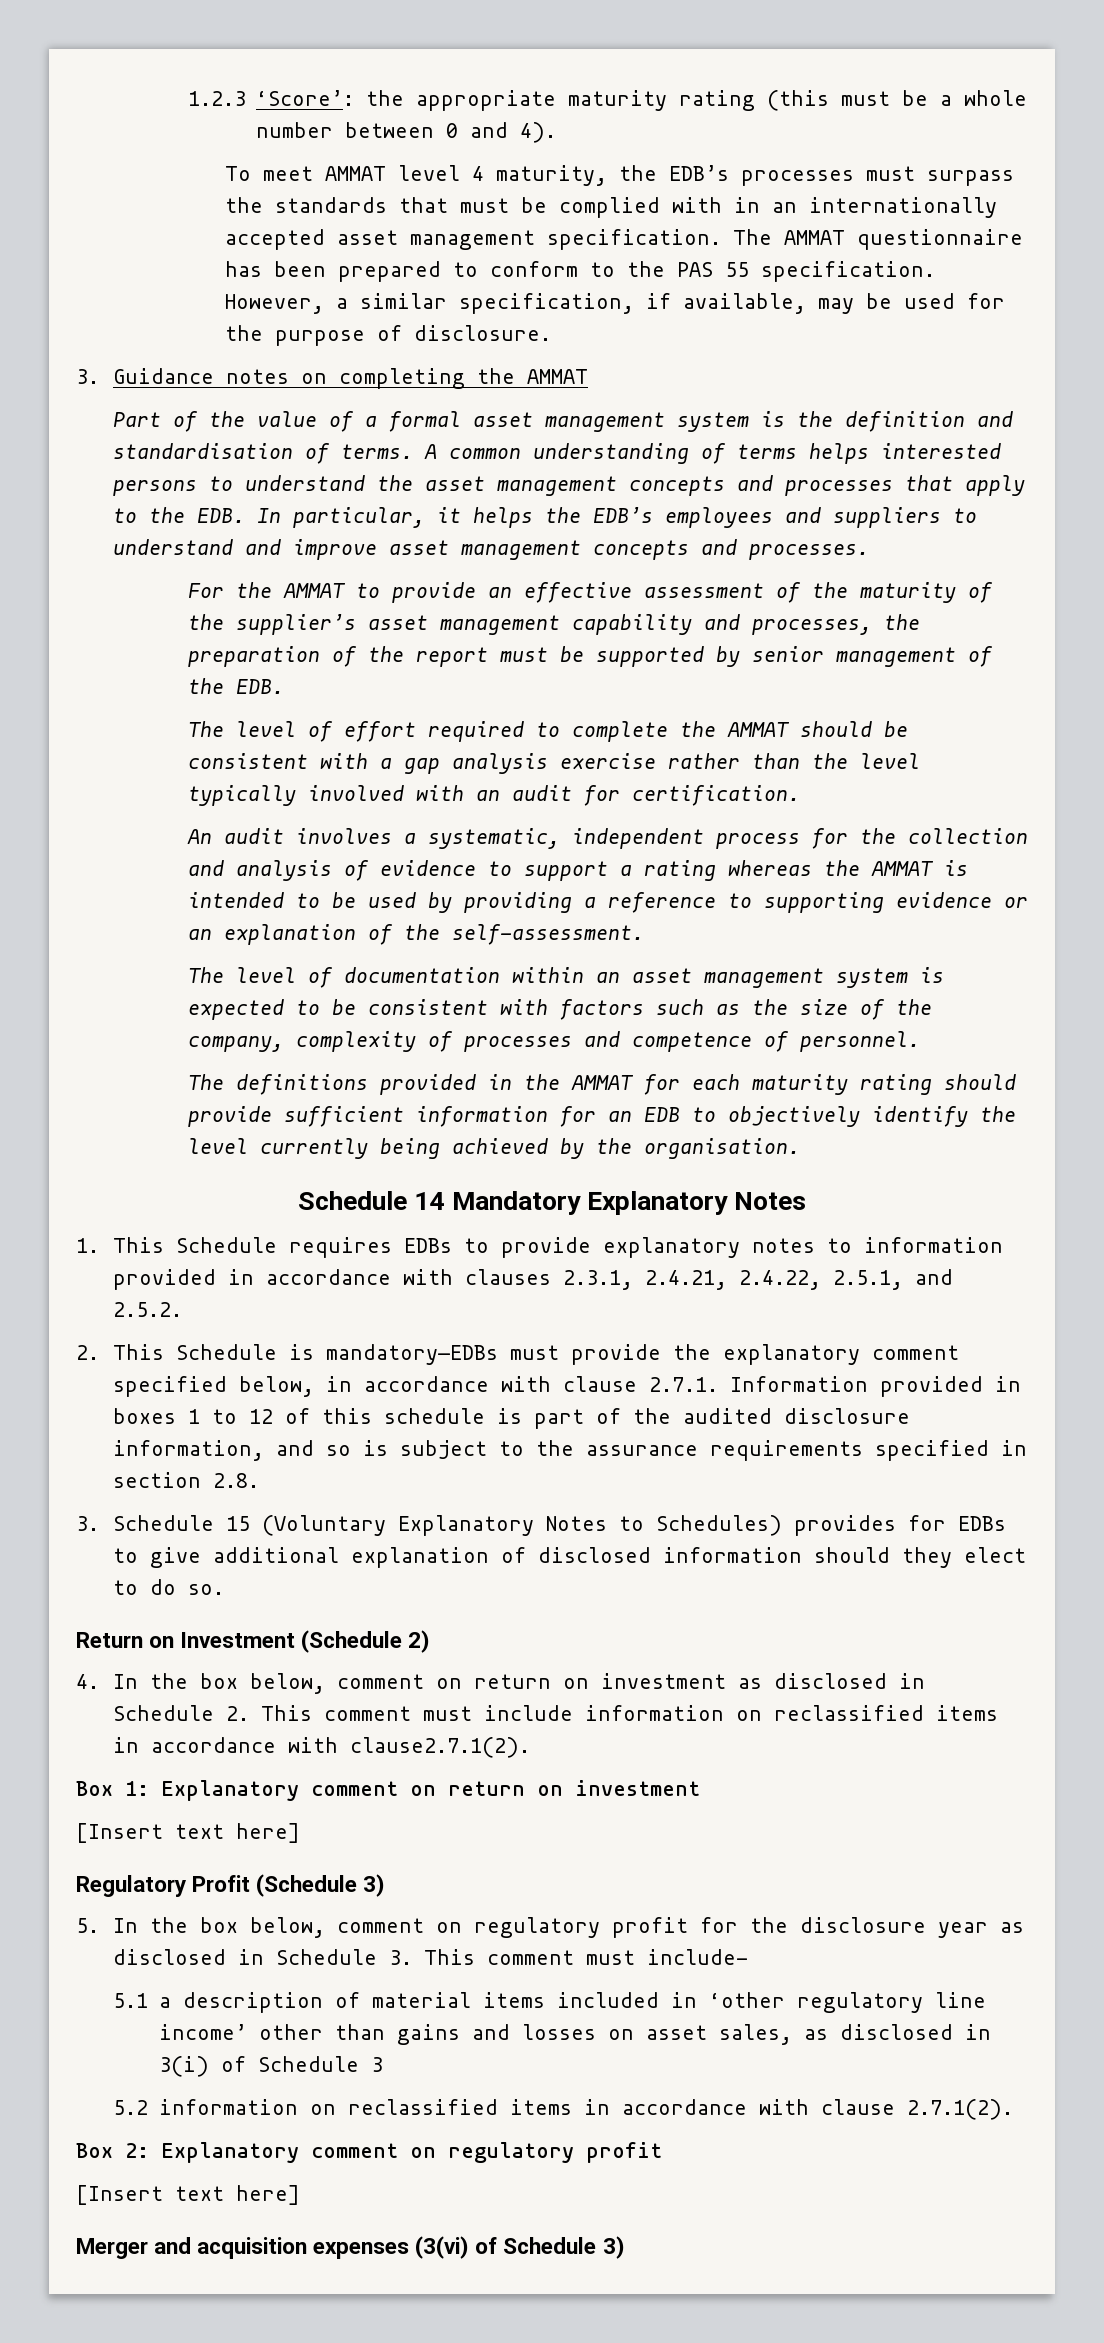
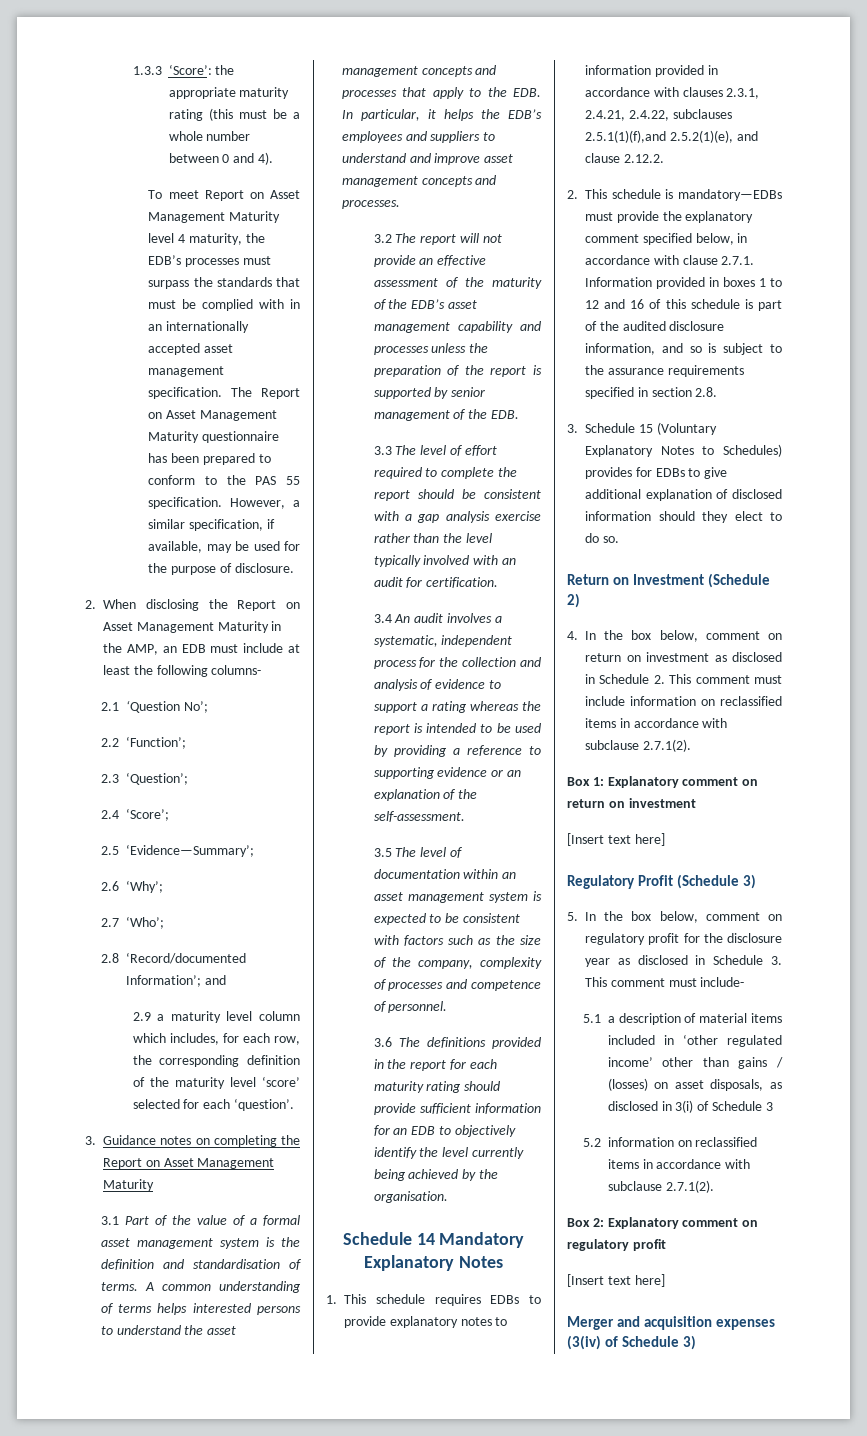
- 1.2.3 ‘Score’: the appropriate maturity rating (this must be a whole number between 0 and 4).
+ 1.3.3 ‘Score’: the appropriate maturity rating (this must be a whole number between 0 and 4).
- To meet AMMAT level 4 maturity, the EDB’s processes must surpass the standards that must be complied with in an internationally accepted asset management specification.
+ To meet Report on Asset Management Maturity level 4 maturity, the EDB’s processes must surpass the standards that must be complied with in an internationally accepted asset management specification.
- The AMMAT questionnaire has been prepared to conform to the PAS 55 specification.
+ The Report on Asset Management Maturity questionnaire has been prepared to conform to the PAS 55 specification.
+ 2. When disclosing the Report on Asset Management Maturity in the AMP, an EDB must include at least the following columns-
+ 2.1 ‘Question No’;
+ 2.2 ‘Function’;
+ 2.3 ‘Question’;
+ 2.4 ‘Score’;
+ 2.5 ‘Evidence—Summary’;
+ 2.6 ‘Why’;
+ 2.7 ‘Who’;
+ 2.8 ‘Record/documented Information’; and
+ 2.9 a maturity level column which includes, for each row, the corresponding definition of the maturity level ‘score’ selected for each ‘question’.
- 3. Guidance notes on completing the AMMAT
- Part of the value of a formal asset management system is the definition and standardisation of terms.
+ 3. Guidance notes on completing the Report on Asset Management Maturity
+ 3.1 Part of the value of a formal asset management system is the definition and standardisation of terms.
- For the AMMAT to provide an effective assessment of the maturity of the supplier’s asset management capability and processes, the preparation of the report must be supported by senior management of the EDB.
+ 3.2 The report will not provide an effective assessment of the maturity of the EDB’s asset management capability and processes unless the preparation of the report is supported by senior management of the EDB.
- The level of effort required to complete the AMMAT should be consistent with a gap analysis exercise rather than the level typically involved with an audit for certification.
+ 3.3 The level of effort required to complete the report should be consistent with a gap analysis exercise rather than the level typically involved with an audit for certification.
- An audit involves a systematic, independent process for the collection and analysis of evidence to support a rating whereas the AMMAT is intended to be used by providing a reference to supporting evidence or an explanation of the self-assessment.
+ 3.4 An audit involves a systematic, independent process for the collection and analysis of evidence to support a rating whereas the report is intended to be used by providing a reference to supporting evidence or an explanation of the self-assessment.
- The level of documentation within an asset management system is expected to be consistent with factors such as the size of the company, complexity of processes and competence of personnel.
+ 3.5 The level of documentation within an asset management system is expected to be consistent with factors such as the size of the company, complexity of processes and competence of personnel.
- The definitions provided in the AMMAT for each maturity rating should provide sufficient information for an EDB to objectively identify the level currently being achieved by the organisation.
+ 3.6 The definitions provided in the report for each maturity rating should provide sufficient information for an EDB to objectively identify the level currently being achieved by the organisation.
- 1. This Schedule requires EDBs to provide explanatory notes to information provided in accordance with clauses 2.3.1, 2.4.21, 2.4.22, 2.5.1, and 2.5.2.
- 2. This Schedule is mandatory—EDBs must provide the explanatory comment specified below, in accordance with clause 2.7.1. Information provided in boxes 1 to 12 of this schedule is part of the audited disclosure information, and so is subject to the assurance requirements specified in section 2.8.
+ 1. This schedule requires EDBs to provide explanatory notes to information provided in accordance with clauses 2.3.1, 2.4.21, 2.4.22, subclauses 2.5.1(1)(f),and 2.5.2(1)(e), and clause 2.12.2.
+ 2. This schedule is mandatory—EDBs must provide the explanatory comment specified below, in accordance with clause 2.7.1. Information provided in boxes 1 to 12 and 16 of this schedule is part of the audited disclosure information, and so is subject to the assurance requirements specified in section 2.8.
- 4. In the box below, comment on return on investment as disclosed in Schedule 2. This comment must include information on reclassified items in accordance with clause2.7.1(2).
+ 4. In the box below, comment on return on investment as disclosed in Schedule 2. This comment must include information on reclassified items in accordance with subclause 2.7.1(2).
- 5.1 a description of material items included in ‘other regulatory line income’ other than gains and losses on asset sales, as disclosed in 3(i) of Schedule 3
+ 5.1 a description of material items included in ‘other regulated income’ other than gains / (losses) on asset disposals, as disclosed in 3(i) of Schedule 3
- 5.2 information on reclassified items in accordance with clause 2.7.1(2).
+ 5.2 information on reclassified items in accordance with subclause 2.7.1(2).
- Merger and acquisition expenses (3(vi) of Schedule 3)
+ Merger and acquisition expenses (3(iv) of Schedule 3)

